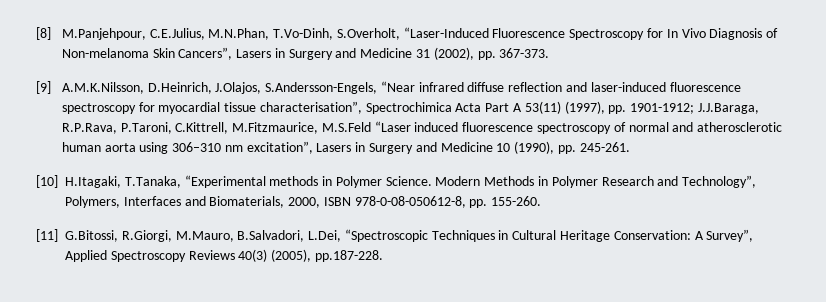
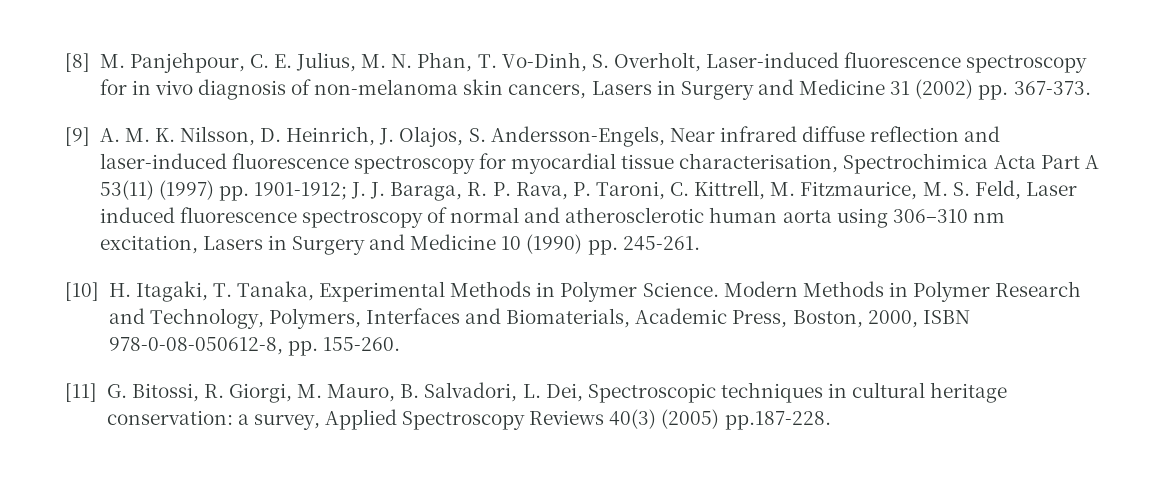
- [8] M.Panjehpour, C.E.Julius, M.N.Phan, T.Vo-Dinh, S.Overholt, “Laser-Induced Fluorescence Spectroscopy for In Vivo Diagnosis of Non-melanoma Skin Cancers”, Lasers in Surgery and Medicine 31 (2002), pp. 367-373.
+ [8] M. Panjehpour, C. E. Julius, M. N. Phan, T. Vo-Dinh, S. Overholt, Laser-induced fluorescence spectroscopy for in vivo diagnosis of non-melanoma skin cancers, Lasers in Surgery and Medicine 31 (2002) pp. 367-373.
- [9] A.M.K.Nilsson, D.Heinrich, J.Olajos, S.Andersson-Engels, “Near infrared diffuse reflection and laser-induced fluorescence spectroscopy for myocardial tissue characterisation”, Spectrochimica Acta Part A 53(11) (1997), pp. 1901-1912; J.J.Baraga, R.P.Rava, P.Taroni, C.Kittrell, M.Fitzmaurice, M.S.Feld “Laser induced fluorescence spectroscopy of normal and atherosclerotic human aorta using 306–310 nm excitation”, Lasers in Surgery and Medicine 10 (1990), pp. 245-261.
+ [9] A. M. K. Nilsson, D. Heinrich, J. Olajos, S. Andersson-Engels, Near infrared diffuse reflection and laser-induced fluorescence spectroscopy for myocardial tissue characterisation, Spectrochimica Acta Part A 53(11) (1997) pp. 1901-1912; J. J. Baraga, R. P. Rava, P. Taroni, C. Kittrell, M. Fitzmaurice, M. S. Feld, Laser induced fluorescence spectroscopy of normal and atherosclerotic human aorta using 306–310 nm excitation, Lasers in Surgery and Medicine 10 (1990) pp. 245-261.
- [10] H.Itagaki, T.Tanaka, “Experimental methods in Polymer Science.
+ [10] H. Itagaki, T. Tanaka, Experimental Methods in Polymer Science.
- Modern Methods in Polymer Research and Technology”, Polymers, Interfaces and Biomaterials, 2000, ISBN 978-0-08-050612-8, pp. 155-260.
+ Modern Methods in Polymer Research and Technology, Polymers, Interfaces and Biomaterials, Academic Press, Boston, 2000, ISBN 978-0-08-050612-8, pp. 155-260.
- [11] G.Bitossi, R.Giorgi, M.Mauro, B.Salvadori, L.Dei, “Spectroscopic Techniques in Cultural Heritage Conservation: A Survey”, Applied Spectroscopy Reviews 40(3) (2005), pp.187-228.
+ [11] G. Bitossi, R. Giorgi, M. Mauro, B. Salvadori, L. Dei, Spectroscopic techniques in cultural heritage conservation: a survey, Applied Spectroscopy Reviews 40(3) (2005) pp.187-228.

